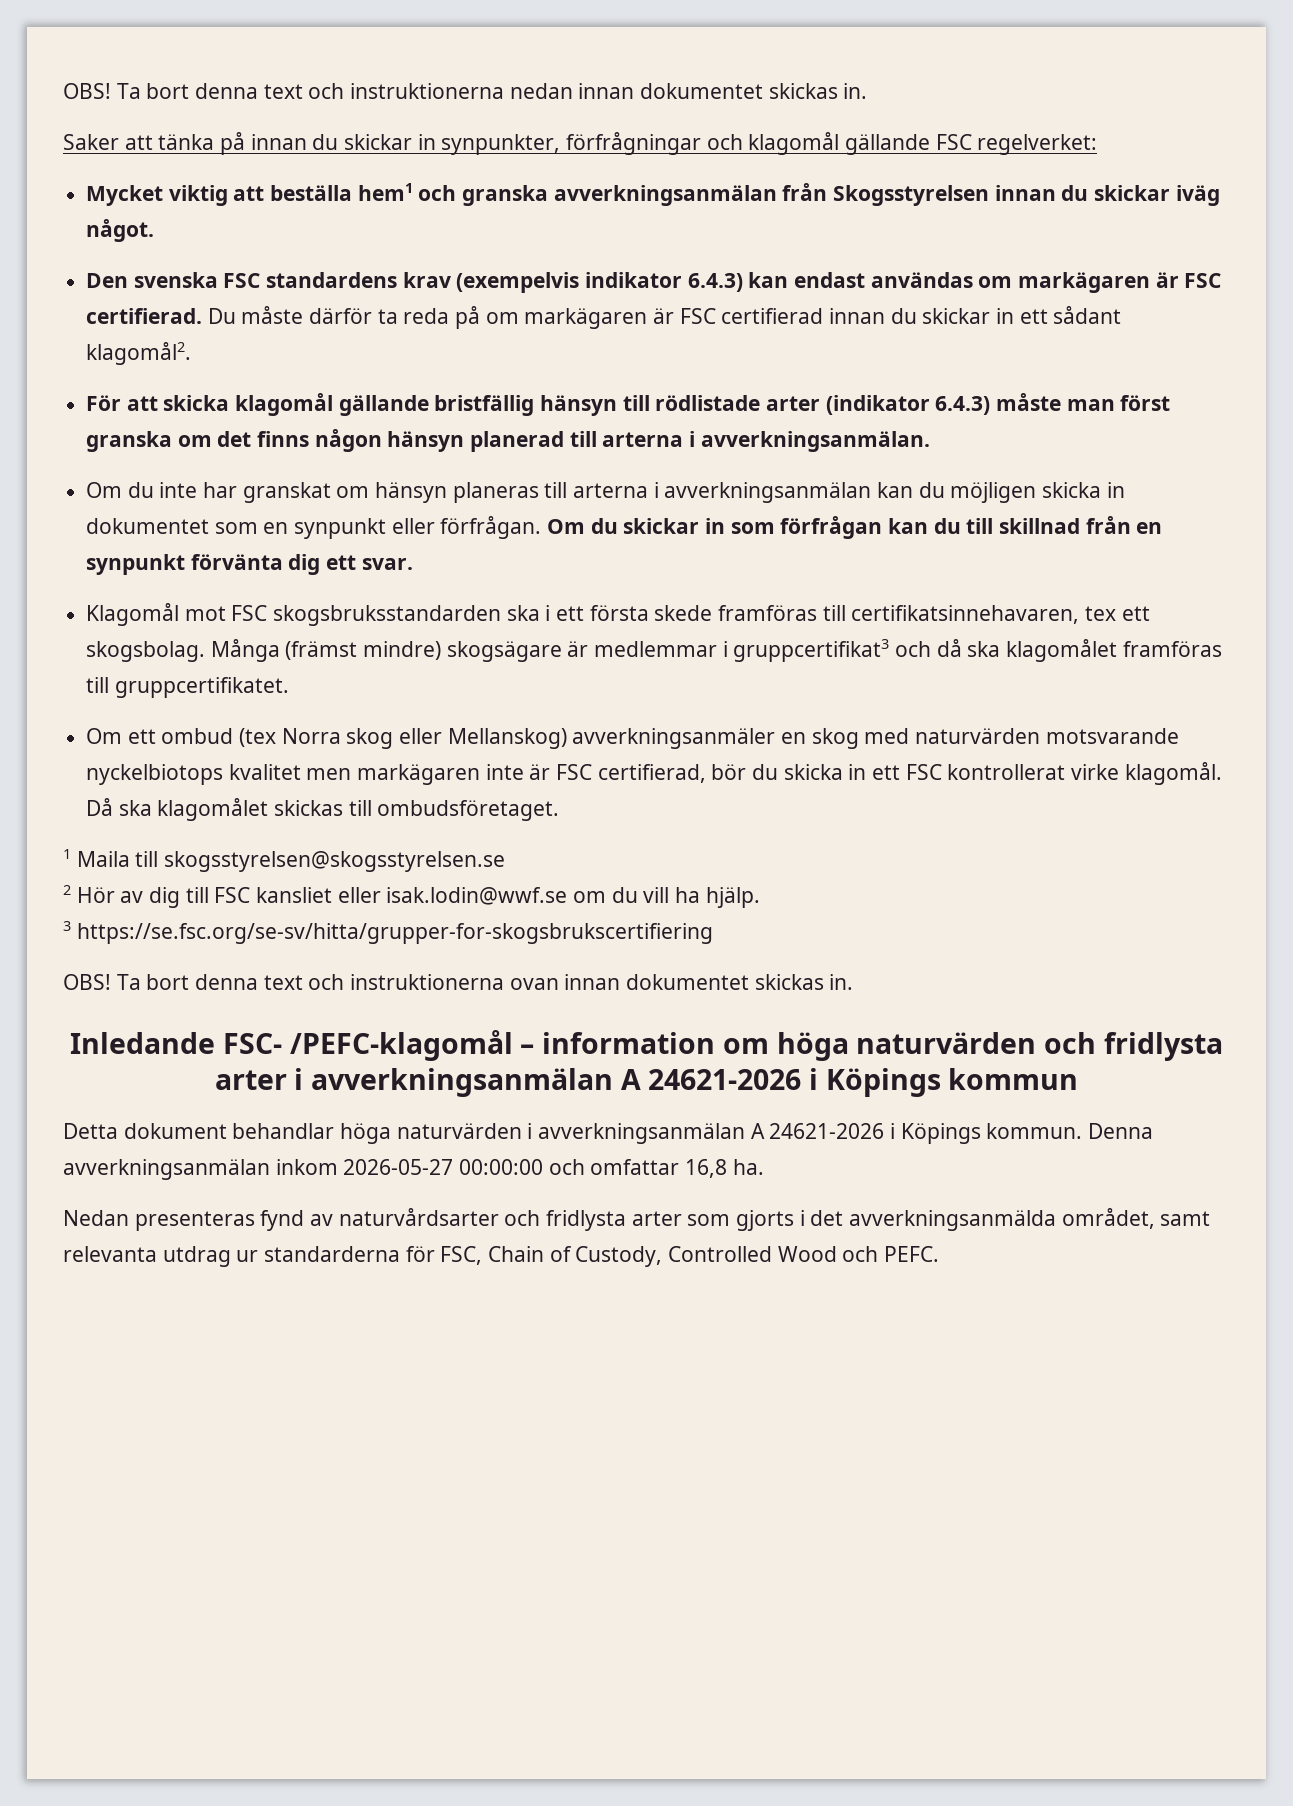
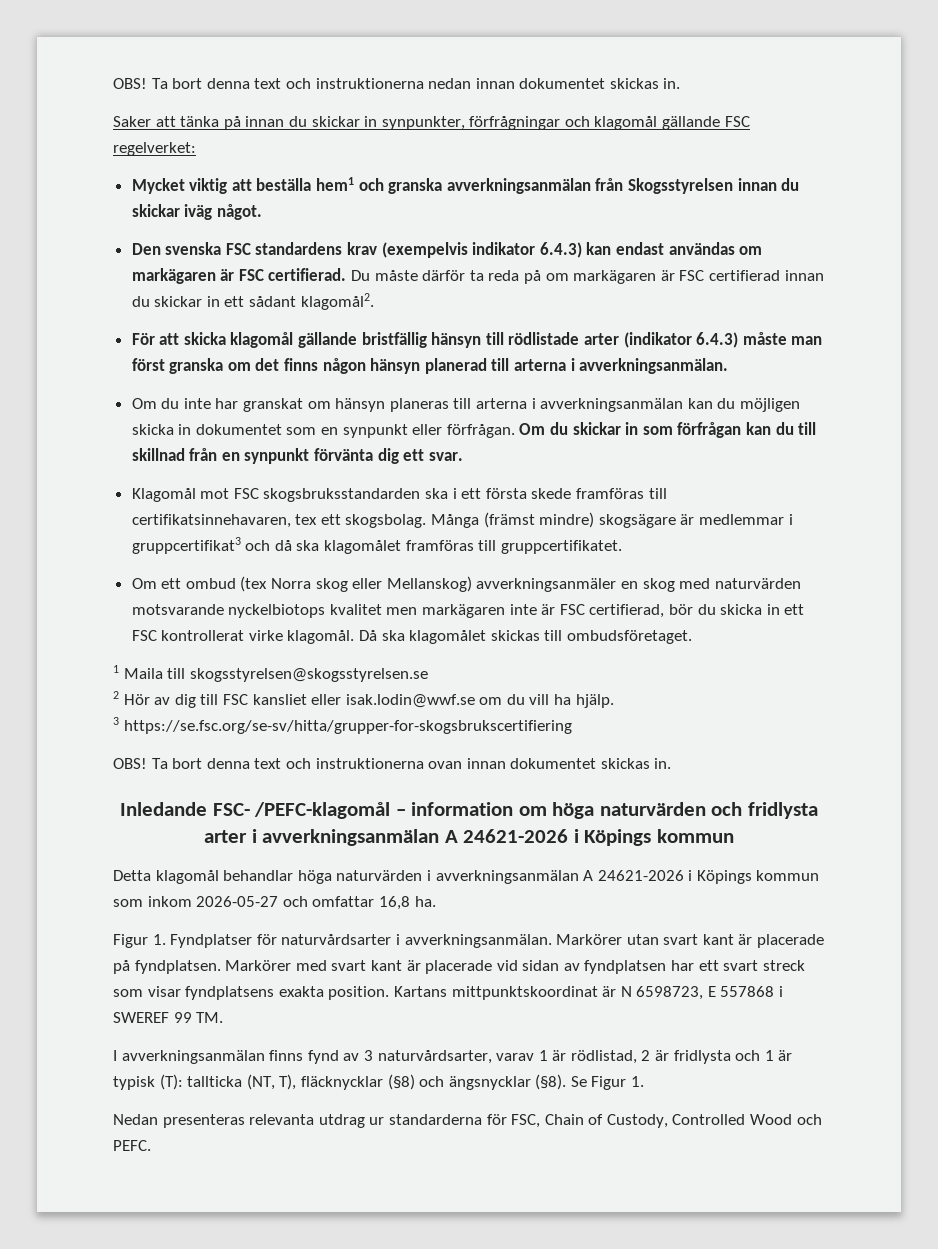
- Detta dokument behandlar höga naturvärden i avverkningsanmälan A 24621-2026 i Köpings kommun. Denna avverkningsanmälan inkom 2026-05-27 00:00:00 och omfattar 16,8 ha.
+ Detta klagomål behandlar höga naturvärden i avverkningsanmälan A 24621-2026 i Köpings kommun som inkom 2026-05-27 och omfattar 16,8 ha.
- Nedan presenteras fynd av naturvårdsarter och fridlysta arter som gjorts i det avverkningsanmälda området, samt relevanta utdrag ur standarderna för FSC, Chain of Custody, Controlled Wood och PEFC.
+ Figur 1. Fyndplatser för naturvårdsarter i avverkningsanmälan. Markörer utan svart kant är placerade på fyndplatsen. Markörer med svart kant är placerade vid sidan av fyndplatsen har ett svart streck som visar fyndplatsens exakta position. Kartans mittpunktskoordinat är N 6598723, E 557868 i SWEREF 99 TM.
+ I avverkningsanmälan finns fynd av 3 naturvårdsarter, varav 1 är rödlistad, 2 är fridlysta och 1 är typisk (T): tallticka (NT, T), fläcknycklar (§8) och ängsnycklar (§8). Se Figur 1.
+ Nedan presenteras relevanta utdrag ur standarderna för FSC, Chain of Custody, Controlled Wood och PEFC.

